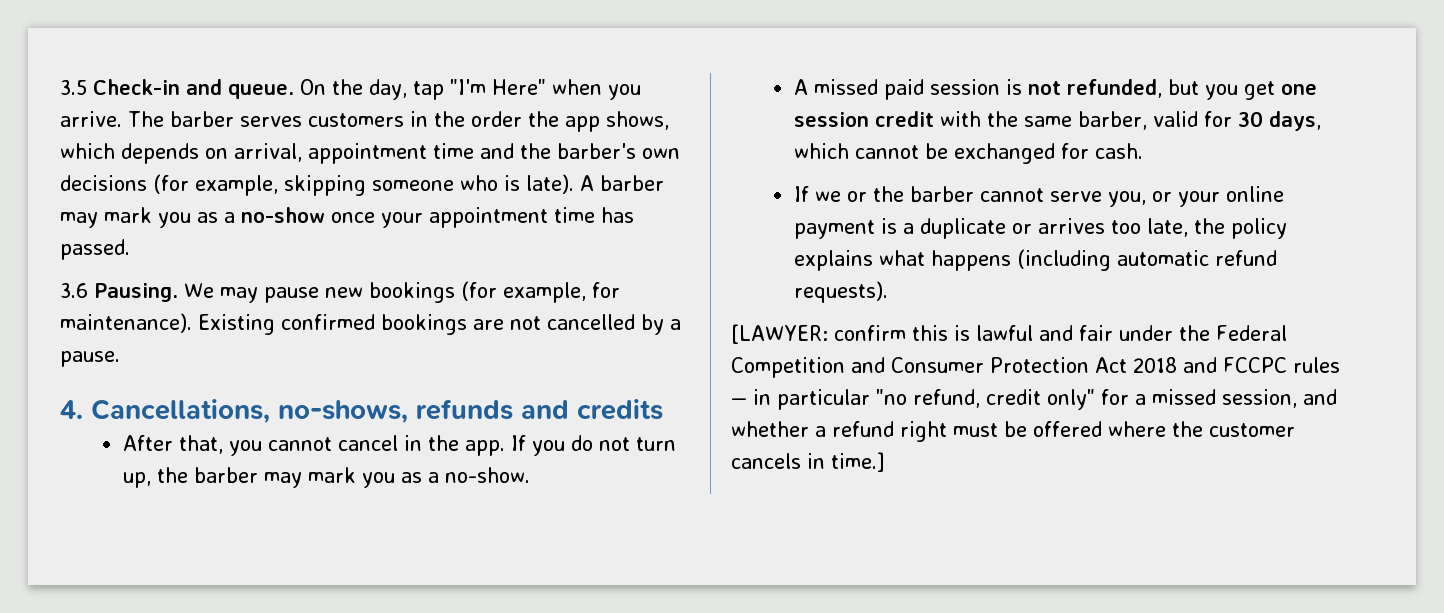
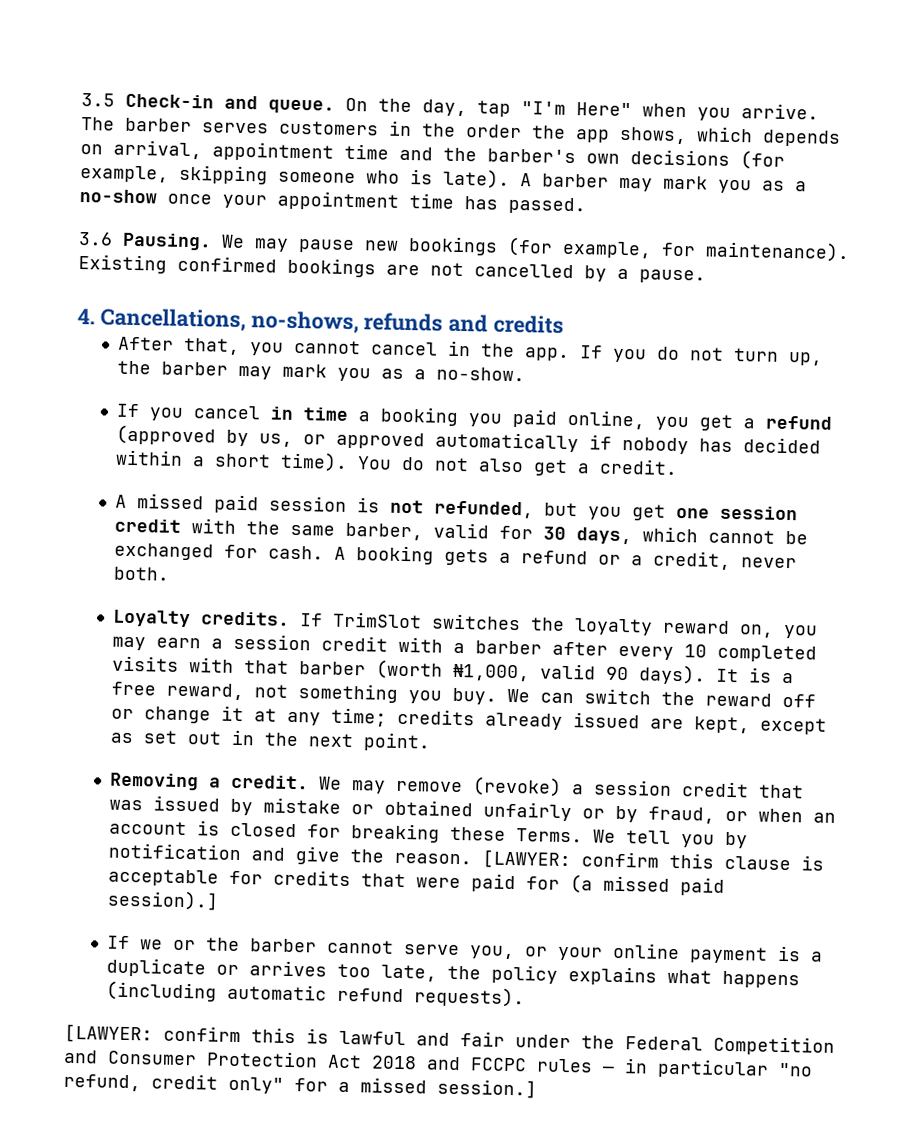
+ If you cancel in time a booking you paid online, you get a refund (approved by us, or approved automatically if nobody has decided within a short time). You do not also get a credit.
+ A booking gets a refund or a credit, never both.
+ Loyalty credits. If TrimSlot switches the loyalty reward on, you may earn a session credit with a barber after every 10 completed visits with that barber (worth ₦1,000, valid 90 days). It is a free reward, not something you buy. We can switch the reward off or change it at any time; credits already issued are kept, except as set out in the next point.
+ Removing a credit. We may remove (revoke) a session credit that was issued by mistake or obtained unfairly or by fraud, or when an account is closed for breaking these Terms. We tell you by notification and give the reason. [LAWYER: confirm this clause is acceptable for credits that were paid for (a missed paid session).]
- [LAWYER: confirm this is lawful and fair under the Federal Competition and Consumer Protection Act 2018 and FCCPC rules — in particular "no refund, credit only" for a missed session, and whether a refund right must be offered where the customer cancels in time.]
+ [LAWYER: confirm this is lawful and fair under the Federal Competition and Consumer Protection Act 2018 and FCCPC rules — in particular "no refund, credit only" for a missed session.]

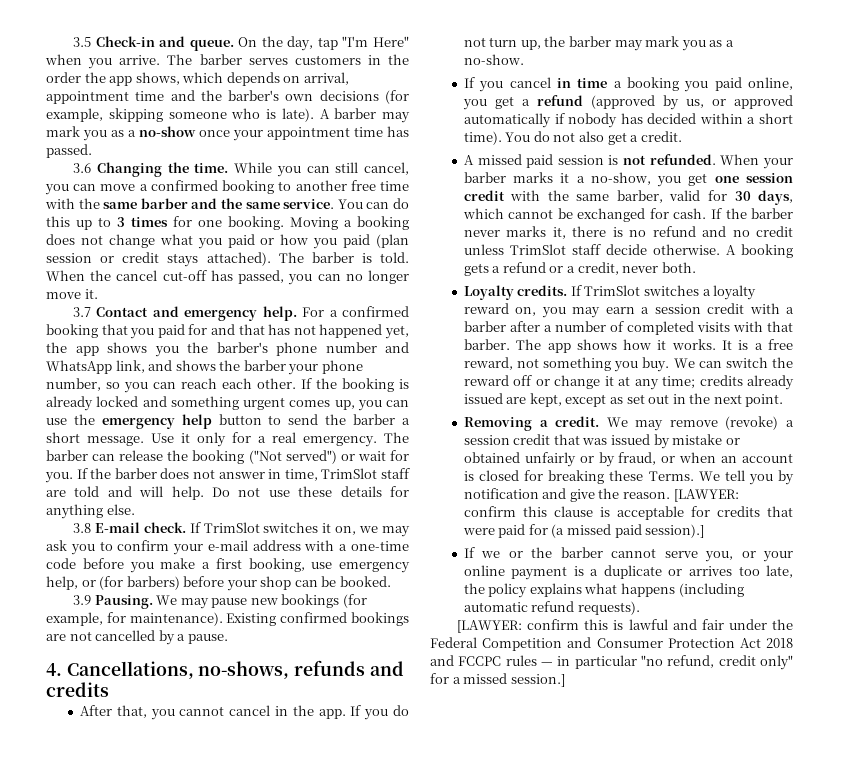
- 3.6 Pausing.
+ 3.6 Changing the time. While you can still cancel, you can move a confirmed booking to another free time with the same barber and the same service. You can do this up to 3 times for one booking. Moving a booking does not change what you paid or how you paid (plan session or credit stays attached). The barber is told. When the cancel cut-off has passed, you can no longer move it.
+ 3.7 Contact and emergency help. For a confirmed booking that you paid for and that has not happened yet, the app shows you the barber's phone number and WhatsApp link, and shows the barber your phone number, so you can reach each other. If the booking is already locked and something urgent comes up, you can use the emergency help button to send the barber a short message. Use it only for a real emergency. The barber can release the booking ("Not served") or wait for you. If the barber does not answer in time, TrimSlot staff are told and will help. Do not use these details for anything else.
+ 3.8 E-mail check. If TrimSlot switches it on, we may ask you to confirm your e-mail address with a one-time code before you make a first booking, use emergency help, or (for barbers) before your shop can be booked.
+ 3.9 Pausing.
- A missed paid session is not refunded, but you get one session credit with the same barber, valid for 30 days, which cannot be exchanged for cash.
+ A missed paid session is not refunded. When your barber marks it a no-show, you get one session credit with the same barber, valid for 30 days, which cannot be exchanged for cash.
+ If the barber never marks it, there is no refund and no credit unless TrimSlot staff decide otherwise.
- If TrimSlot switches the loyalty reward on, you may earn a session credit with a barber after every 10 completed visits with that barber (worth ₦1,000, valid 90 days).
+ If TrimSlot switches a loyalty reward on, you may earn a session credit with a barber after a number of completed visits with that barber. The app shows how it works.

